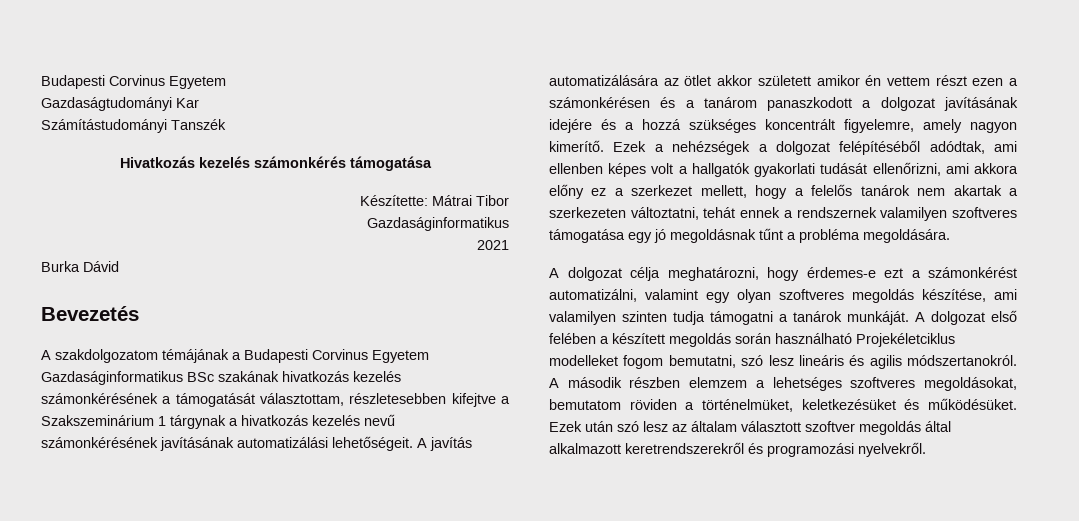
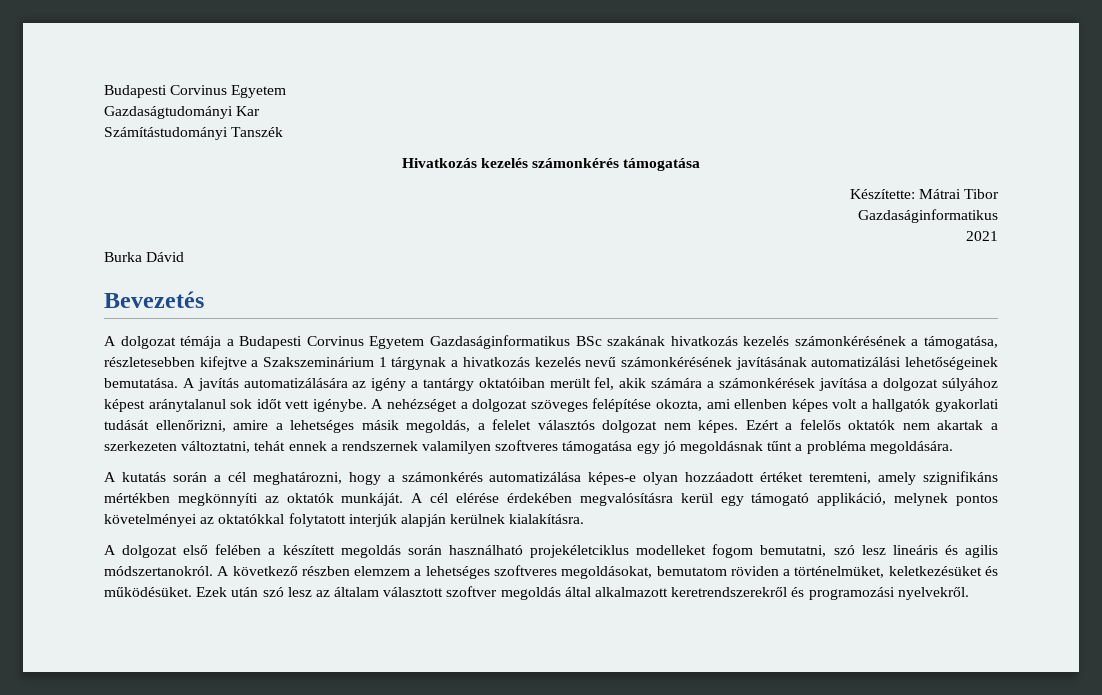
- A szakdolgozatom témájának a Budapesti Corvinus Egyetem Gazdaságinformatikus BSc szakának hivatkozás kezelés számonkérésének a támogatását választottam, részletesebben kifejtve a Szakszeminárium 1 tárgynak a hivatkozás kezelés nevű számonkérésének javításának automatizálási lehetőségeit.
+ A dolgozat témája a Budapesti Corvinus Egyetem Gazdaságinformatikus BSc szakának hivatkozás kezelés számonkérésének a támogatása, részletesebben kifejtve a Szakszeminárium 1 tárgynak a hivatkozás kezelés nevű számonkérésének javításának automatizálási lehetőségeinek bemutatása.
- A javítás automatizálására az ötlet akkor született amikor én vettem részt ezen a számonkérésen és a tanárom panaszkodott a dolgozat javításának idejére és a hozzá szükséges koncentrált figyelemre, amely nagyon kimerítő. Ezek a nehézségek a dolgozat felépítéséből adódtak, ami ellenben képes volt a hallgatók gyakorlati tudását ellenőrizni, ami akkora előny ez a szerkezet mellett, hogy a felelős tanárok nem akartak a szerkezeten változtatni, tehát ennek a rendszernek valamilyen szoftveres támogatása egy jó megoldásnak tűnt a probléma megoldására.
+ A javítás automatizálására az igény a tantárgy oktatóiban merült fel, akik számára a számonkérések javítása a dolgozat súlyához képest aránytalanul sok időt vett igénybe. A nehézséget a dolgozat szöveges felépítése okozta, ami ellenben képes volt a hallgatók gyakorlati tudását ellenőrizni, amire a lehetséges másik megoldás, a felelet választós dolgozat nem képes. Ezért a felelős oktatók nem akartak a szerkezeten változtatni, tehát ennek a rendszernek valamilyen szoftveres támogatása egy jó megoldásnak tűnt a probléma megoldására.
- A dolgozat célja meghatározni, hogy érdemes-e ezt a számonkérést automatizálni, valamint egy olyan szoftveres megoldás készítése, ami valamilyen szinten tudja támogatni a tanárok munkáját. A dolgozat első felében a készített megoldás során használható Projekéletciklus modelleket fogom bemutatni, szó lesz lineáris és agilis módszertanokról.
+ A kutatás során a cél meghatározni, hogy a számonkérés automatizálása képes-e olyan hozzáadott értéket teremteni, amely szignifikáns mértékben megkönnyíti az oktatók munkáját. A cél elérése érdekében megvalósításra kerül egy támogató applikáció, melynek pontos követelményei az oktatókkal folytatott interjúk alapján kerülnek kialakításra.
+ A dolgozat első felében a készített megoldás során használható projekéletciklus modelleket fogom bemutatni, szó lesz lineáris és agilis módszertanokról.
- A második részben elemzem a lehetséges szoftveres megoldásokat, bemutatom röviden a történelmüket, keletkezésüket és működésüket.
+ A következő részben elemzem a lehetséges szoftveres megoldásokat, bemutatom röviden a történelmüket, keletkezésüket és működésüket.

